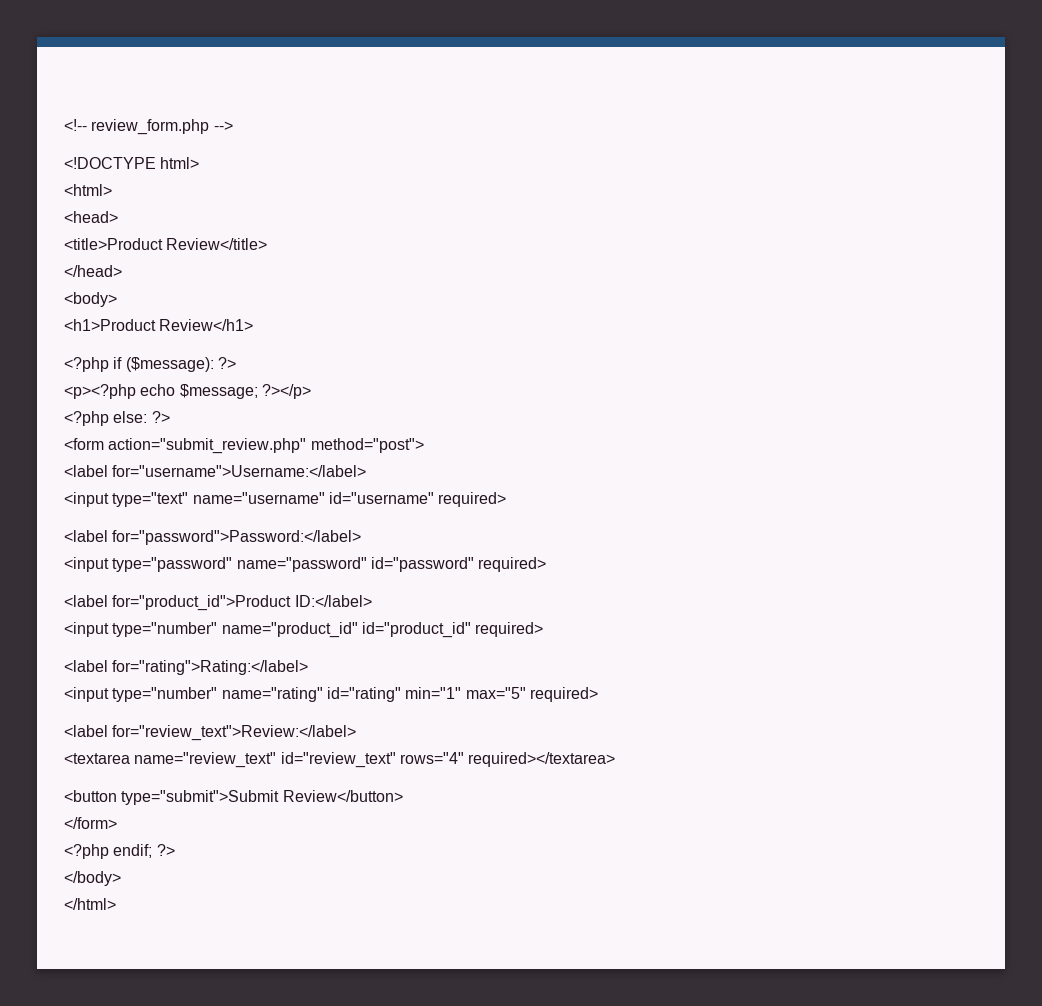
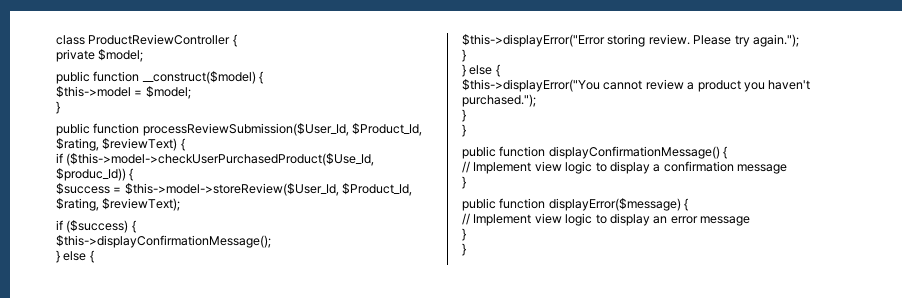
- <!-- review_form.php -->
- <!DOCTYPE html>
- <html>
- <head>
- <title>Product Review</title>
- </head>
- <body>
- <h1>Product Review</h1>
- <?php if ($message): ?>
- <p><?php echo $message; ?></p>
- <?php else: ?>
- <form action="submit_review.php" method="post">
- <label for="username">Username:</label>
- <input type="text" name="username" id="username" required>
- <label for="password">Password:</label>
- <input type="password" name="password" id="password" required>
- <label for="product_id">Product ID:</label>
- <input type="number" name="product_id" id="product_id" required>
- <label for="rating">Rating:</label>
- <input type="number" name="rating" id="rating" min="1" max="5" required>
- <label for="review_text">Review:</label>
- <textarea name="review_text" id="review_text" rows="4" required></textarea>
- <button type="submit">Submit Review</button>
- </form>
- <?php endif; ?>
- </body>
- </html>
+ class ProductReviewController {
+ private $model;
+ public function __construct($model) {
+ $this->model = $model;
+ }
+ public function processReviewSubmission($User_Id, $Product_Id, $rating, $reviewText) {
+ if ($this->model->checkUserPurchasedProduct($Use_Id, $produc_Id)) {
+ $success = $this->model->storeReview($User_Id, $Product_Id, $rating, $reviewText);
+ if ($success) {
+ $this->displayConfirmationMessage();
+ } else {
+ $this->displayError("Error storing review. Please try again.");
+ }
+ } else {
+ $this->displayError("You cannot review a product you haven't purchased.");
+ }
+ }
+ public function displayConfirmationMessage() {
+ // Implement view logic to display a confirmation message
+ }
+ public function displayError($message) {
+ // Implement view logic to display an error message
+ }
+ }

